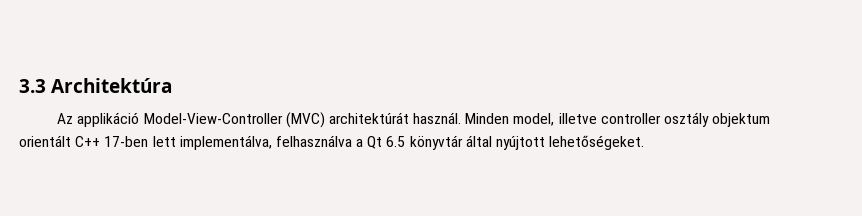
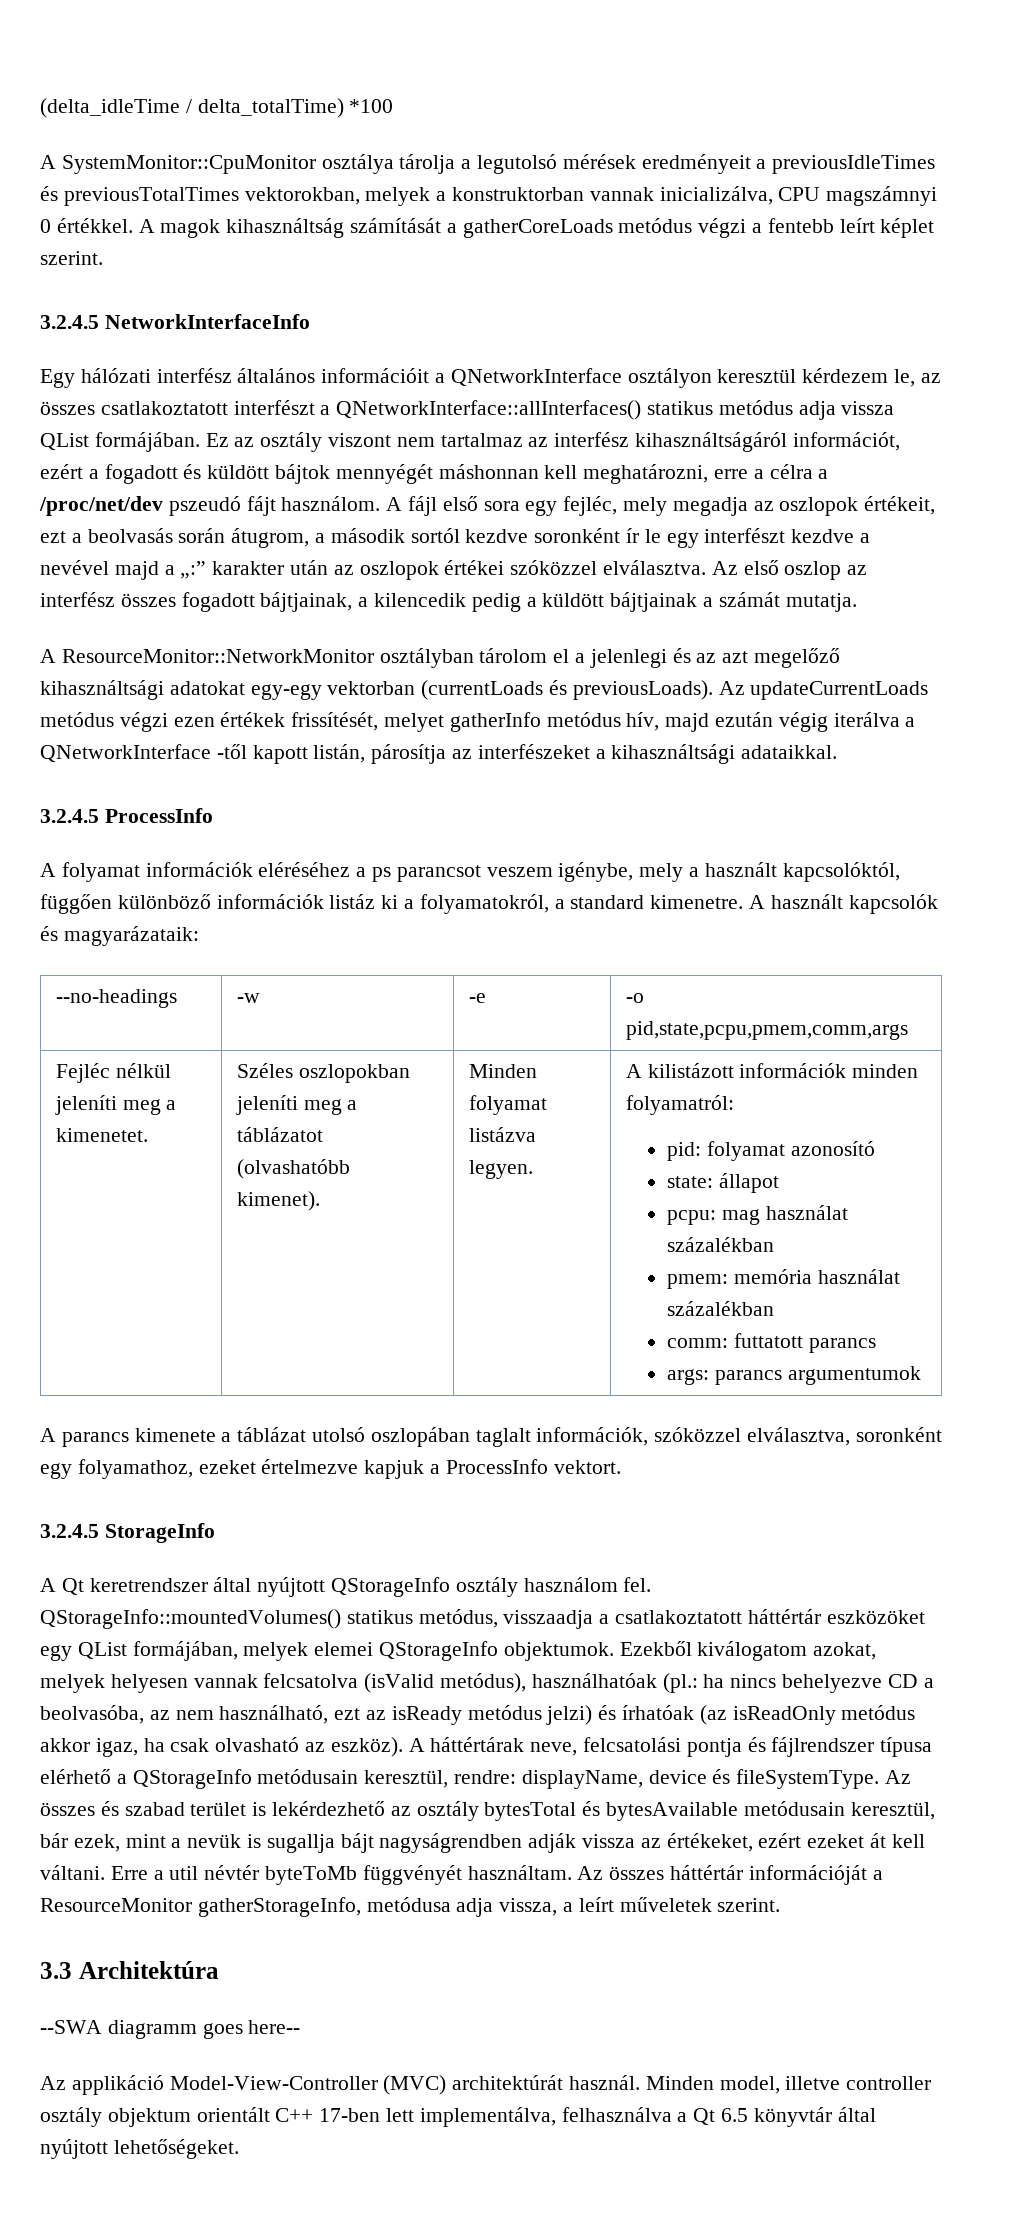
+ (delta_idleTime / delta_totalTime) *100
+ A SystemMonitor::CpuMonitor osztálya tárolja a legutolsó mérések eredményeit a previousIdleTimes és previousTotalTimes vektorokban, melyek a konstruktorban vannak inicializálva, CPU magszámnyi 0 értékkel. A magok kihasználtság számítását a gatherCoreLoads metódus végzi a fentebb leírt képlet szerint.
+ 3.2.4.5 NetworkInterfaceInfo
+ Egy hálózati interfész általános információit a QNetworkInterface osztályon keresztül kérdezem le, az összes csatlakoztatott interfészt a QNetworkInterface::allInterfaces() statikus metódus adja vissza QList formájában. Ez az osztály viszont nem tartalmaz az interfész kihasználtságáról információt, ezért a fogadott és küldött bájtok mennyégét máshonnan kell meghatározni, erre a célra a /proc/net/dev pszeudó fájt használom. A fájl első sora egy fejléc, mely megadja az oszlopok értékeit, ezt a beolvasás során átugrom, a második sortól kezdve soronként ír le egy interfészt kezdve a nevével majd a „:” karakter után az oszlopok értékei szóközzel elválasztva. Az első oszlop az interfész összes fogadott bájtjainak, a kilencedik pedig a küldött bájtjainak a számát mutatja.
+ A ResourceMonitor::NetworkMonitor osztályban tárolom el a jelenlegi és az azt megelőző kihasználtsági adatokat egy-egy vektorban (currentLoads és previousLoads). Az updateCurrentLoads metódus végzi ezen értékek frissítését, melyet gatherInfo metódus hív, majd ezután végig iterálva a QNetworkInterface -től kapott listán, párosítja az interfészeket a kihasználtsági adataikkal.
+ 3.2.4.5 ProcessInfo
+ A folyamat információk eléréséhez a ps parancsot veszem igénybe, mely a használt kapcsolóktól, függően különböző információk listáz ki a folyamatokról, a standard kimenetre. A használt kapcsolók és magyarázataik:
+ --no-headings | -w | -e | -o pid,state,pcpu,pmem,comm,args
+ Fejléc nélkül jeleníti meg a kimenetet. | Széles oszlopokban jeleníti meg a táblázatot (olvashatóbb kimenet). | Minden folyamat listázva legyen. | A kilistázott információk minden folyamatról:
+ pid: folyamat azonosító
+ state: állapot
+ pcpu: mag használat százalékban
+ pmem: memória használat százalékban
+ comm: futtatott parancs
+ args: parancs argumentumok
+ A parancs kimenete a táblázat utolsó oszlopában taglalt információk, szóközzel elválasztva, soronként egy folyamathoz, ezeket értelmezve kapjuk a ProcessInfo vektort.
+ 3.2.4.5 StorageInfo
+ A Qt keretrendszer által nyújtott QStorageInfo osztály használom fel. QStorageInfo::mountedVolumes() statikus metódus, visszaadja a csatlakoztatott háttértár eszközöket egy QList formájában, melyek elemei QStorageInfo objektumok. Ezekből kiválogatom azokat, melyek helyesen vannak felcsatolva (isValid metódus), használhatóak (pl.: ha nincs behelyezve CD a beolvasóba, az nem használható, ezt az isReady metódus jelzi) és írhatóak (az isReadOnly metódus akkor igaz, ha csak olvasható az eszköz). A háttértárak neve, felcsatolási pontja és fájlrendszer típusa elérhető a QStorageInfo metódusain keresztül, rendre: displayName, device és fileSystemType. Az összes és szabad terület is lekérdezhető az osztály bytesTotal és bytesAvailable metódusain keresztül, bár ezek, mint a nevük is sugallja bájt nagyságrendben adják vissza az értékeket, ezért ezeket át kell váltani. Erre a util névtér byteToMb függvényét használtam. Az összes háttértár információját a ResourceMonitor gatherStorageInfo, metódusa adja vissza, a leírt műveletek szerint.
  3.3 Architektúra
+ --SWA diagramm goes here--

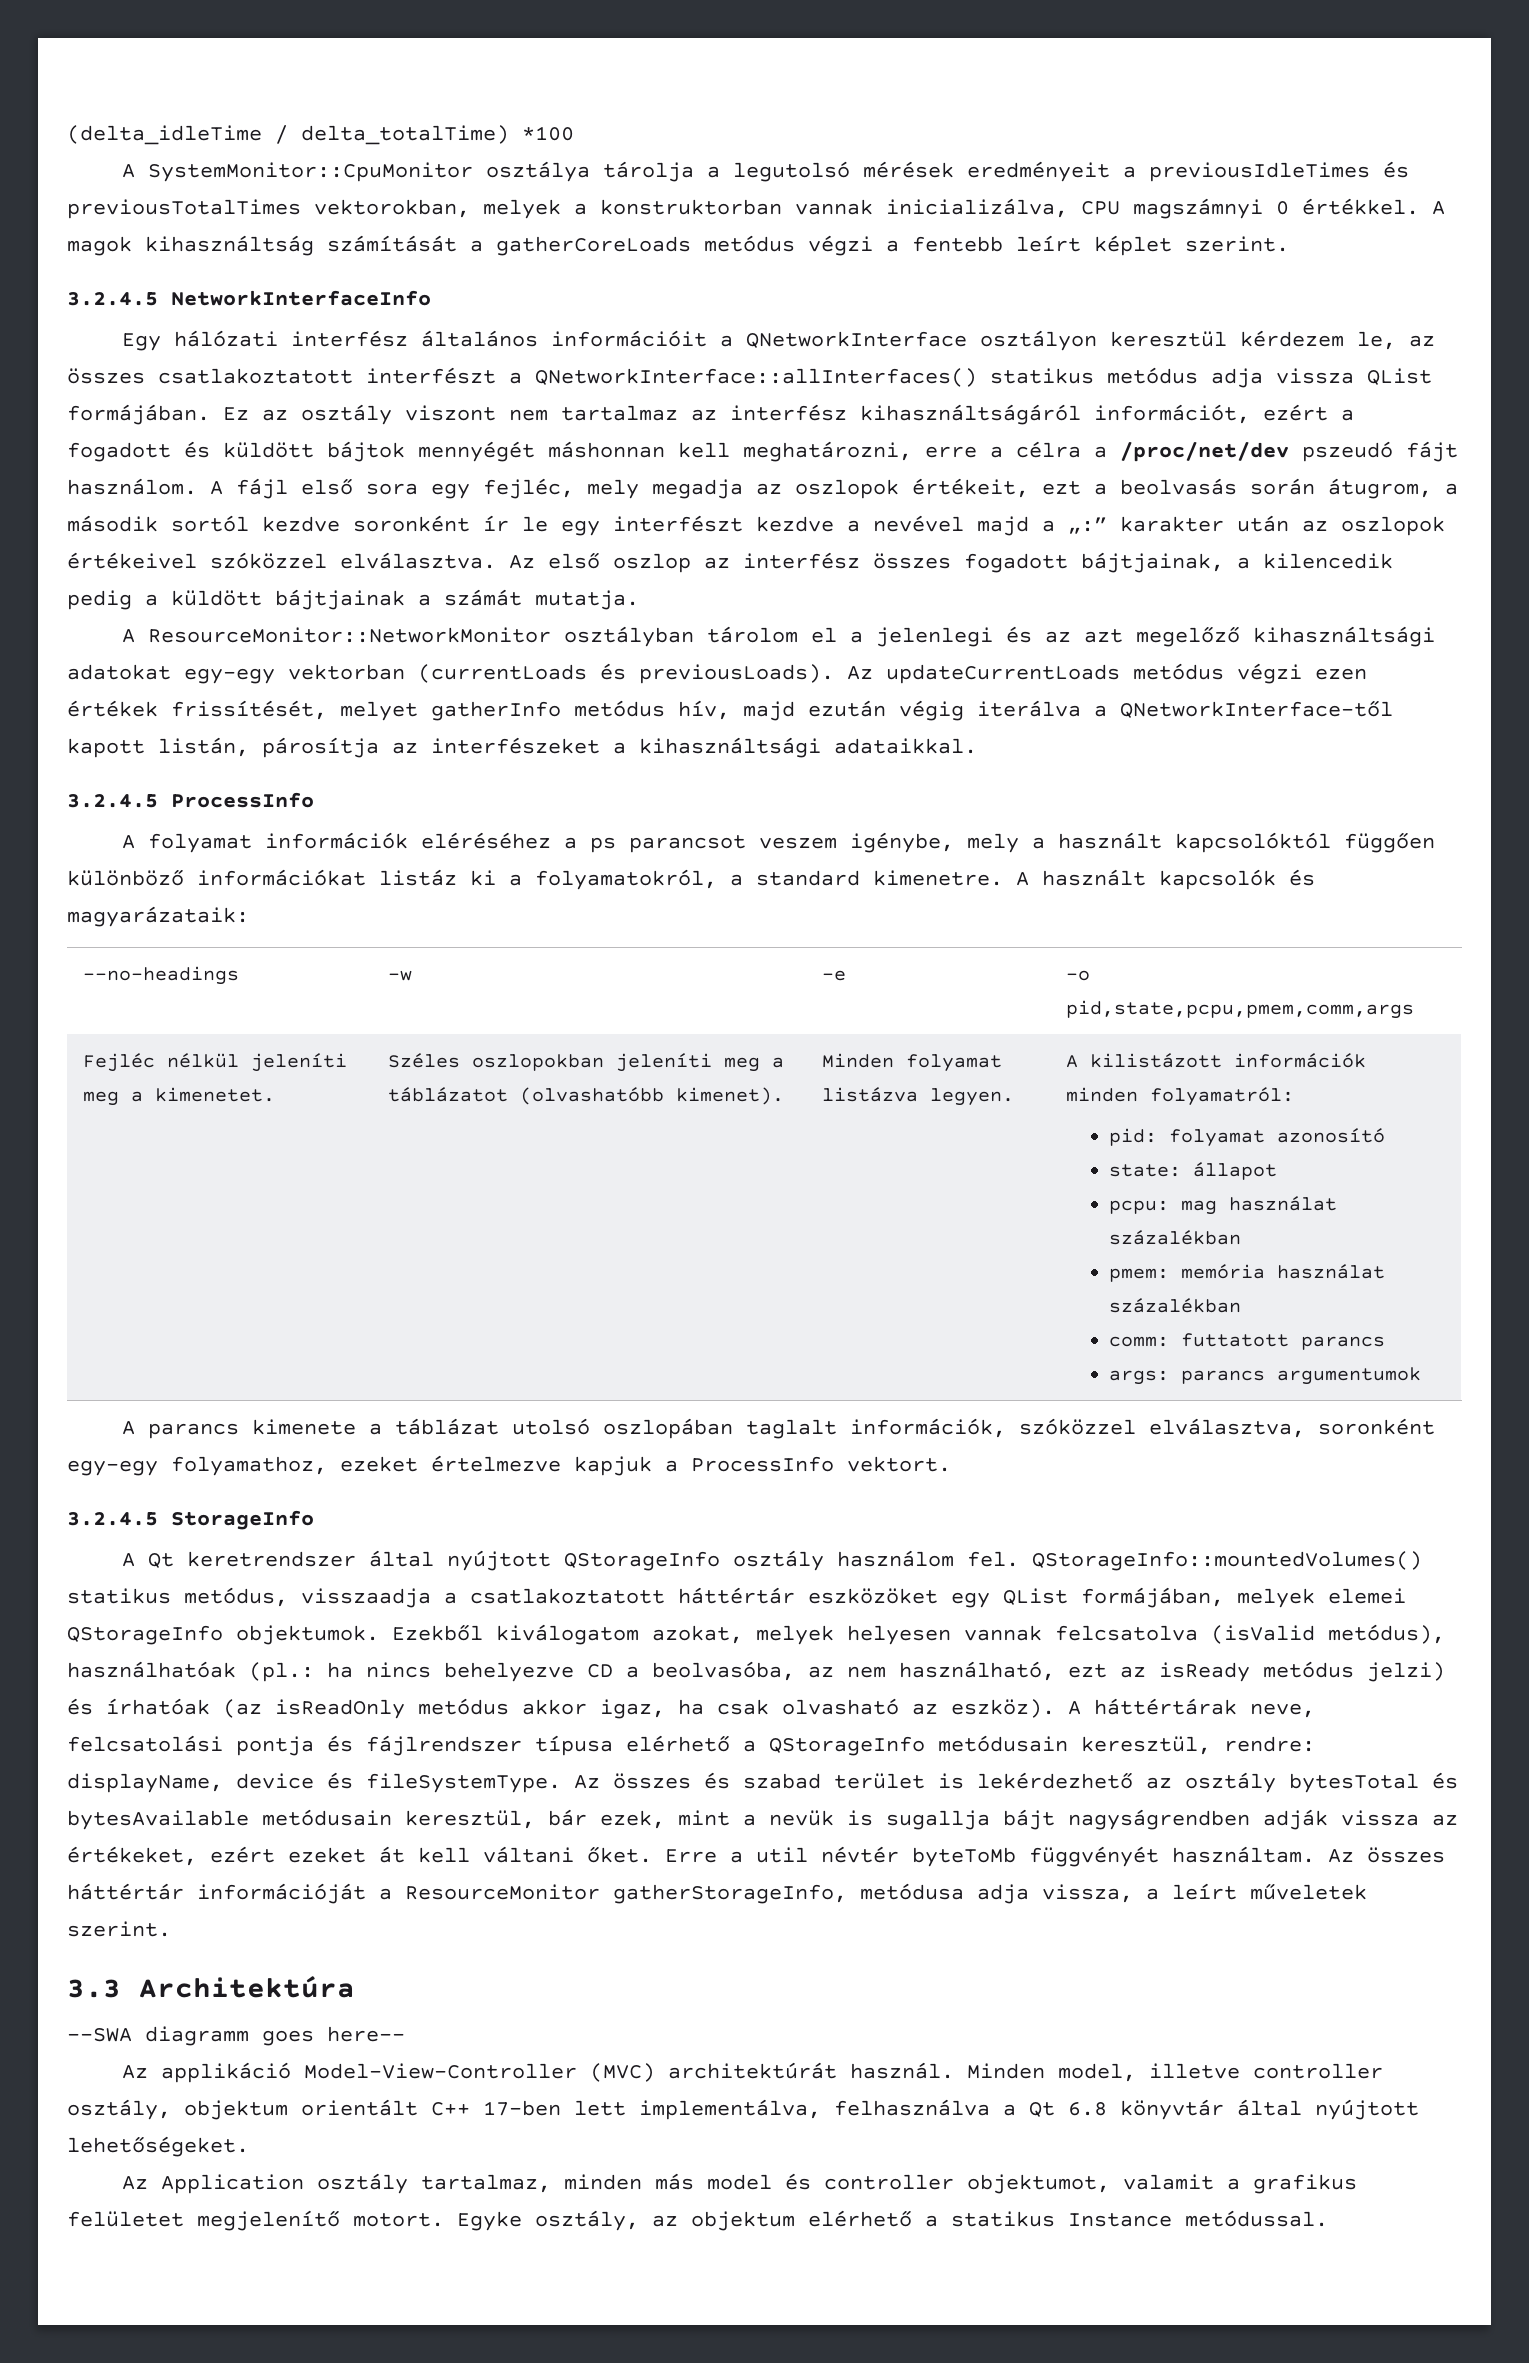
- A fájl első sora egy fejléc, mely megadja az oszlopok értékeit, ezt a beolvasás során átugrom, a második sortól kezdve soronként ír le egy interfészt kezdve a nevével majd a „:” karakter után az oszlopok értékei szóközzel elválasztva.
+ A fájl első sora egy fejléc, mely megadja az oszlopok értékeit, ezt a beolvasás során átugrom, a második sortól kezdve soronként ír le egy interfészt kezdve a nevével majd a „:” karakter után az oszlopok értékeivel szóközzel elválasztva.
- Az updateCurrentLoads metódus végzi ezen értékek frissítését, melyet gatherInfo metódus hív, majd ezután végig iterálva a QNetworkInterface -től kapott listán, párosítja az interfészeket a kihasználtsági adataikkal.
+ Az updateCurrentLoads metódus végzi ezen értékek frissítését, melyet gatherInfo metódus hív, majd ezután végig iterálva a QNetworkInterface-től kapott listán, párosítja az interfészeket a kihasználtsági adataikkal.
- A folyamat információk eléréséhez a ps parancsot veszem igénybe, mely a használt kapcsolóktól, függően különböző információk listáz ki a folyamatokról, a standard kimenetre.
+ A folyamat információk eléréséhez a ps parancsot veszem igénybe, mely a használt kapcsolóktól függően különböző információkat listáz ki a folyamatokról, a standard kimenetre.
- A parancs kimenete a táblázat utolsó oszlopában taglalt információk, szóközzel elválasztva, soronként egy folyamathoz, ezeket értelmezve kapjuk a ProcessInfo vektort.
+ A parancs kimenete a táblázat utolsó oszlopában taglalt információk, szóközzel elválasztva, soronként egy-egy folyamathoz, ezeket értelmezve kapjuk a ProcessInfo vektort.
- Az összes és szabad terület is lekérdezhető az osztály bytesTotal és bytesAvailable metódusain keresztül, bár ezek, mint a nevük is sugallja bájt nagyságrendben adják vissza az értékeket, ezért ezeket át kell váltani.
+ Az összes és szabad terület is lekérdezhető az osztály bytesTotal és bytesAvailable metódusain keresztül, bár ezek, mint a nevük is sugallja bájt nagyságrendben adják vissza az értékeket, ezért ezeket át kell váltani őket.
- Minden model, illetve controller osztály objektum orientált C++ 17-ben lett implementálva, felhasználva a Qt 6.5 könyvtár által nyújtott lehetőségeket.
+ Minden model, illetve controller osztály, objektum orientált C++ 17-ben lett implementálva, felhasználva a Qt 6.8 könyvtár által nyújtott lehetőségeket.
+ Az Application osztály tartalmaz, minden más model és controller objektumot, valamit a grafikus felületet megjelenítő motort. Egyke osztály, az objektum elérhető a statikus Instance metódussal.

